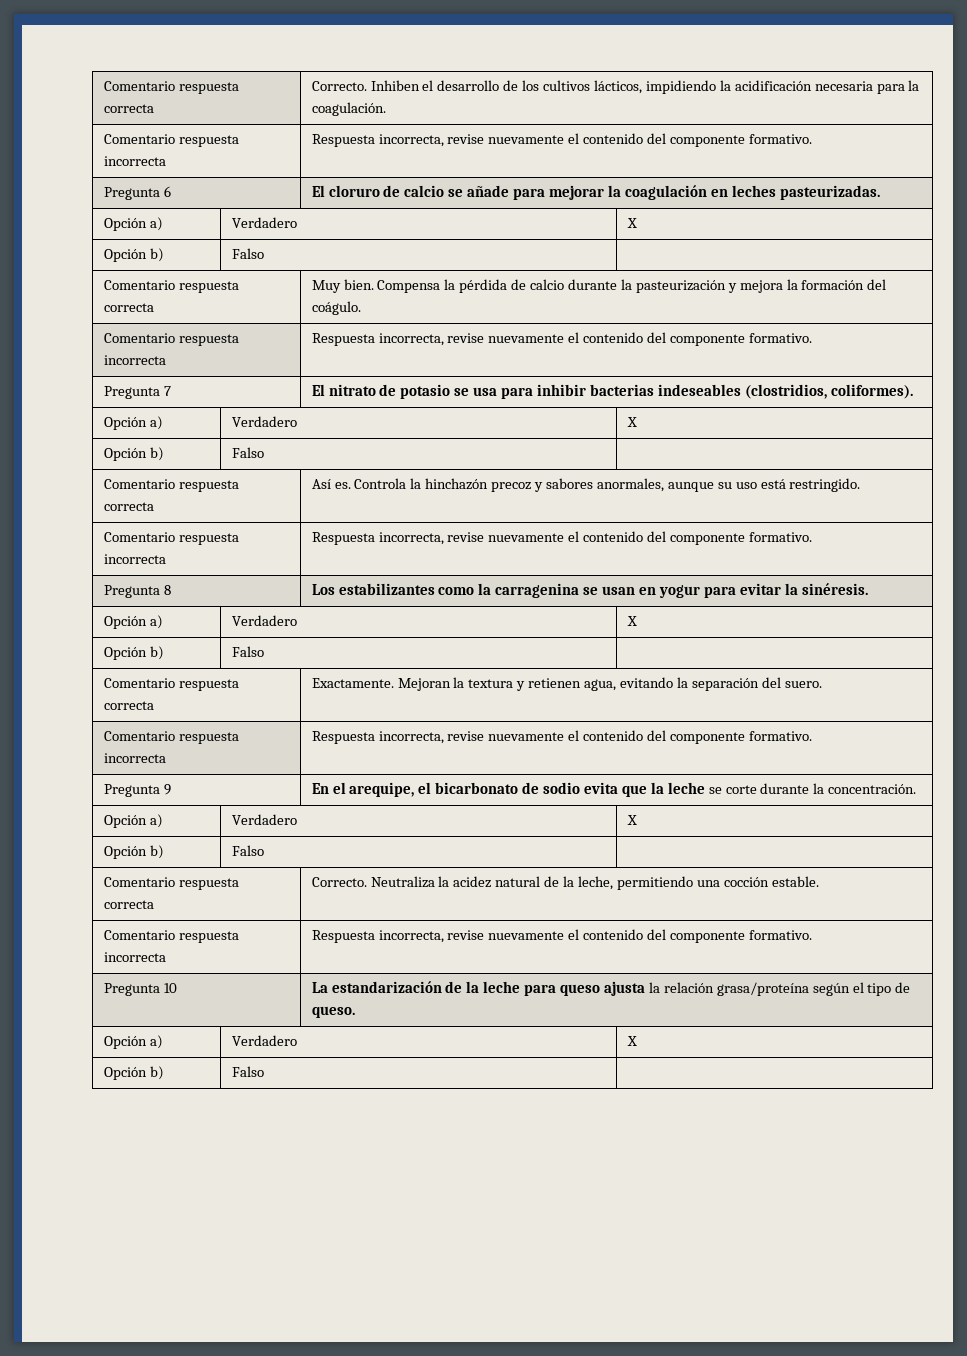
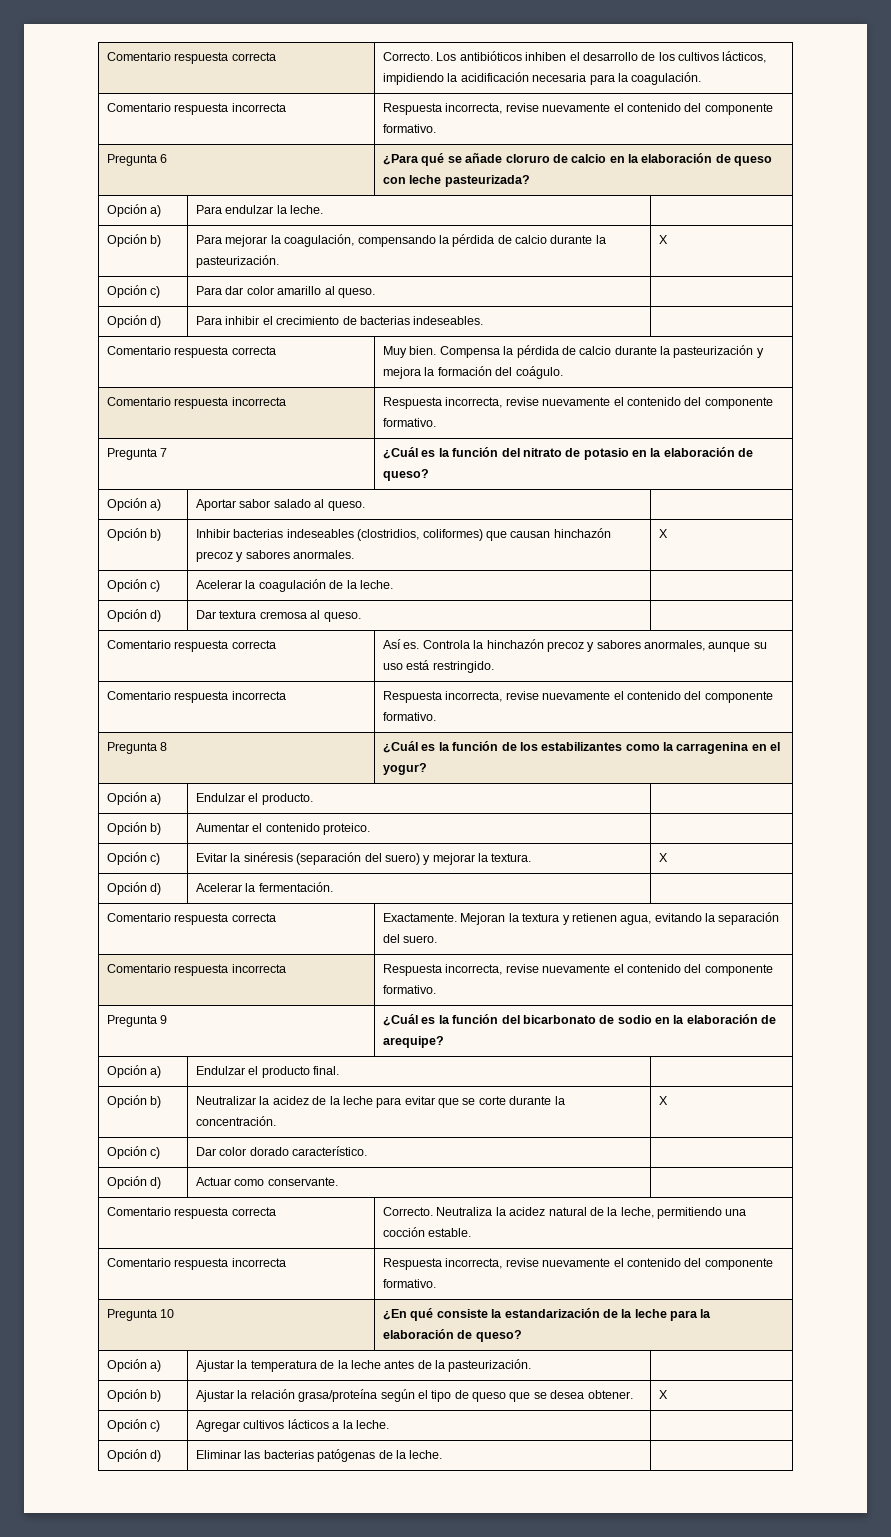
- Comentario respuesta correcta | Correcto. Inhiben el desarrollo de los cultivos lácticos, impidiendo la acidificación necesaria para la coagulación.
+ Comentario respuesta correcta | Correcto. Los antibióticos inhiben el desarrollo de los cultivos lácticos, impidiendo la acidificación necesaria para la coagulación.
- Pregunta 6 | El cloruro de calcio se añade para mejorar la coagulación en leches pasteurizadas.
- Opción a) | Verdadero | X
- Opción b) | Falso |
+ Pregunta 6 | ¿Para qué se añade cloruro de calcio en la elaboración de queso con leche pasteurizada?
+ Opción a) | Para endulzar la leche. |
+ Opción b) | Para mejorar la coagulación, compensando la pérdida de calcio durante la pasteurización. | X
+ Opción c) | Para dar color amarillo al queso. |
+ Opción d) | Para inhibir el crecimiento de bacterias indeseables. |
- Pregunta 7 | El nitrato de potasio se usa para inhibir bacterias indeseables (clostridios, coliformes).
- Opción a) | Verdadero | X
- Opción b) | Falso |
+ Pregunta 7 | ¿Cuál es la función del nitrato de potasio en la elaboración de queso?
+ Opción a) | Aportar sabor salado al queso. |
+ Opción b) | Inhibir bacterias indeseables (clostridios, coliformes) que causan hinchazón precoz y sabores anormales. | X
+ Opción c) | Acelerar la coagulación de la leche. |
+ Opción d) | Dar textura cremosa al queso. |
- Pregunta 8 | Los estabilizantes como la carragenina se usan en yogur para evitar la sinéresis.
- Opción a) | Verdadero | X
- Opción b) | Falso |
+ Pregunta 8 | ¿Cuál es la función de los estabilizantes como la carragenina en el yogur?
+ Opción a) | Endulzar el producto. |
+ Opción b) | Aumentar el contenido proteico. |
+ Opción c) | Evitar la sinéresis (separación del suero) y mejorar la textura. | X
+ Opción d) | Acelerar la fermentación. |
- Pregunta 9 | En el arequipe, el bicarbonato de sodio evita que la leche se corte durante la concentración.
- Opción a) | Verdadero | X
- Opción b) | Falso |
+ Pregunta 9 | ¿Cuál es la función del bicarbonato de sodio en la elaboración de arequipe?
+ Opción a) | Endulzar el producto final. |
+ Opción b) | Neutralizar la acidez de la leche para evitar que se corte durante la concentración. | X
+ Opción c) | Dar color dorado característico. |
+ Opción d) | Actuar como conservante. |
- Pregunta 10 | La estandarización de la leche para queso ajusta la relación grasa/proteína según el tipo de queso.
- Opción a) | Verdadero | X
- Opción b) | Falso |
+ Pregunta 10 | ¿En qué consiste la estandarización de la leche para la elaboración de queso?
+ Opción a) | Ajustar la temperatura de la leche antes de la pasteurización. |
+ Opción b) | Ajustar la relación grasa/proteína según el tipo de queso que se desea obtener. | X
+ Opción c) | Agregar cultivos lácticos a la leche. |
+ Opción d) | Eliminar las bacterias patógenas de la leche. |

